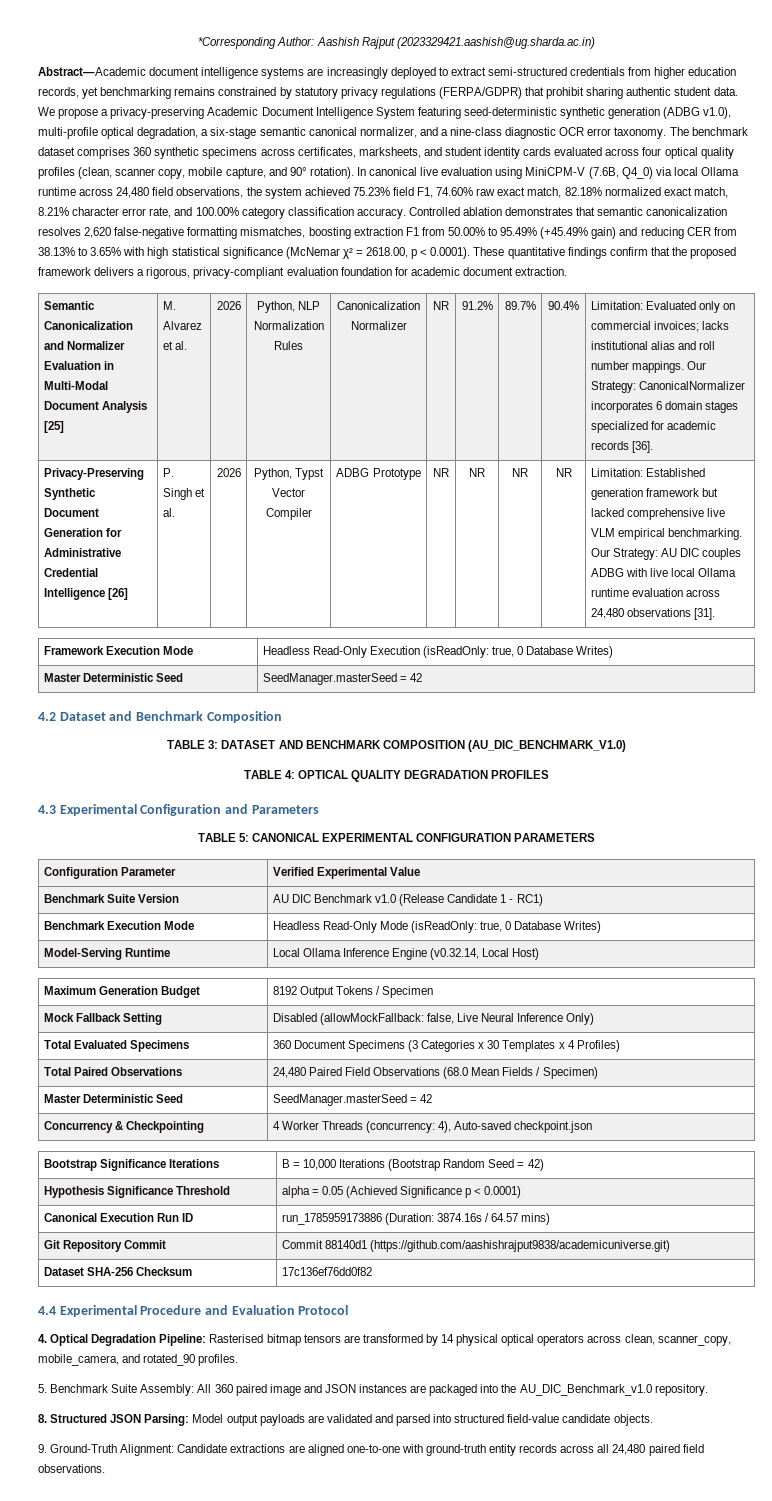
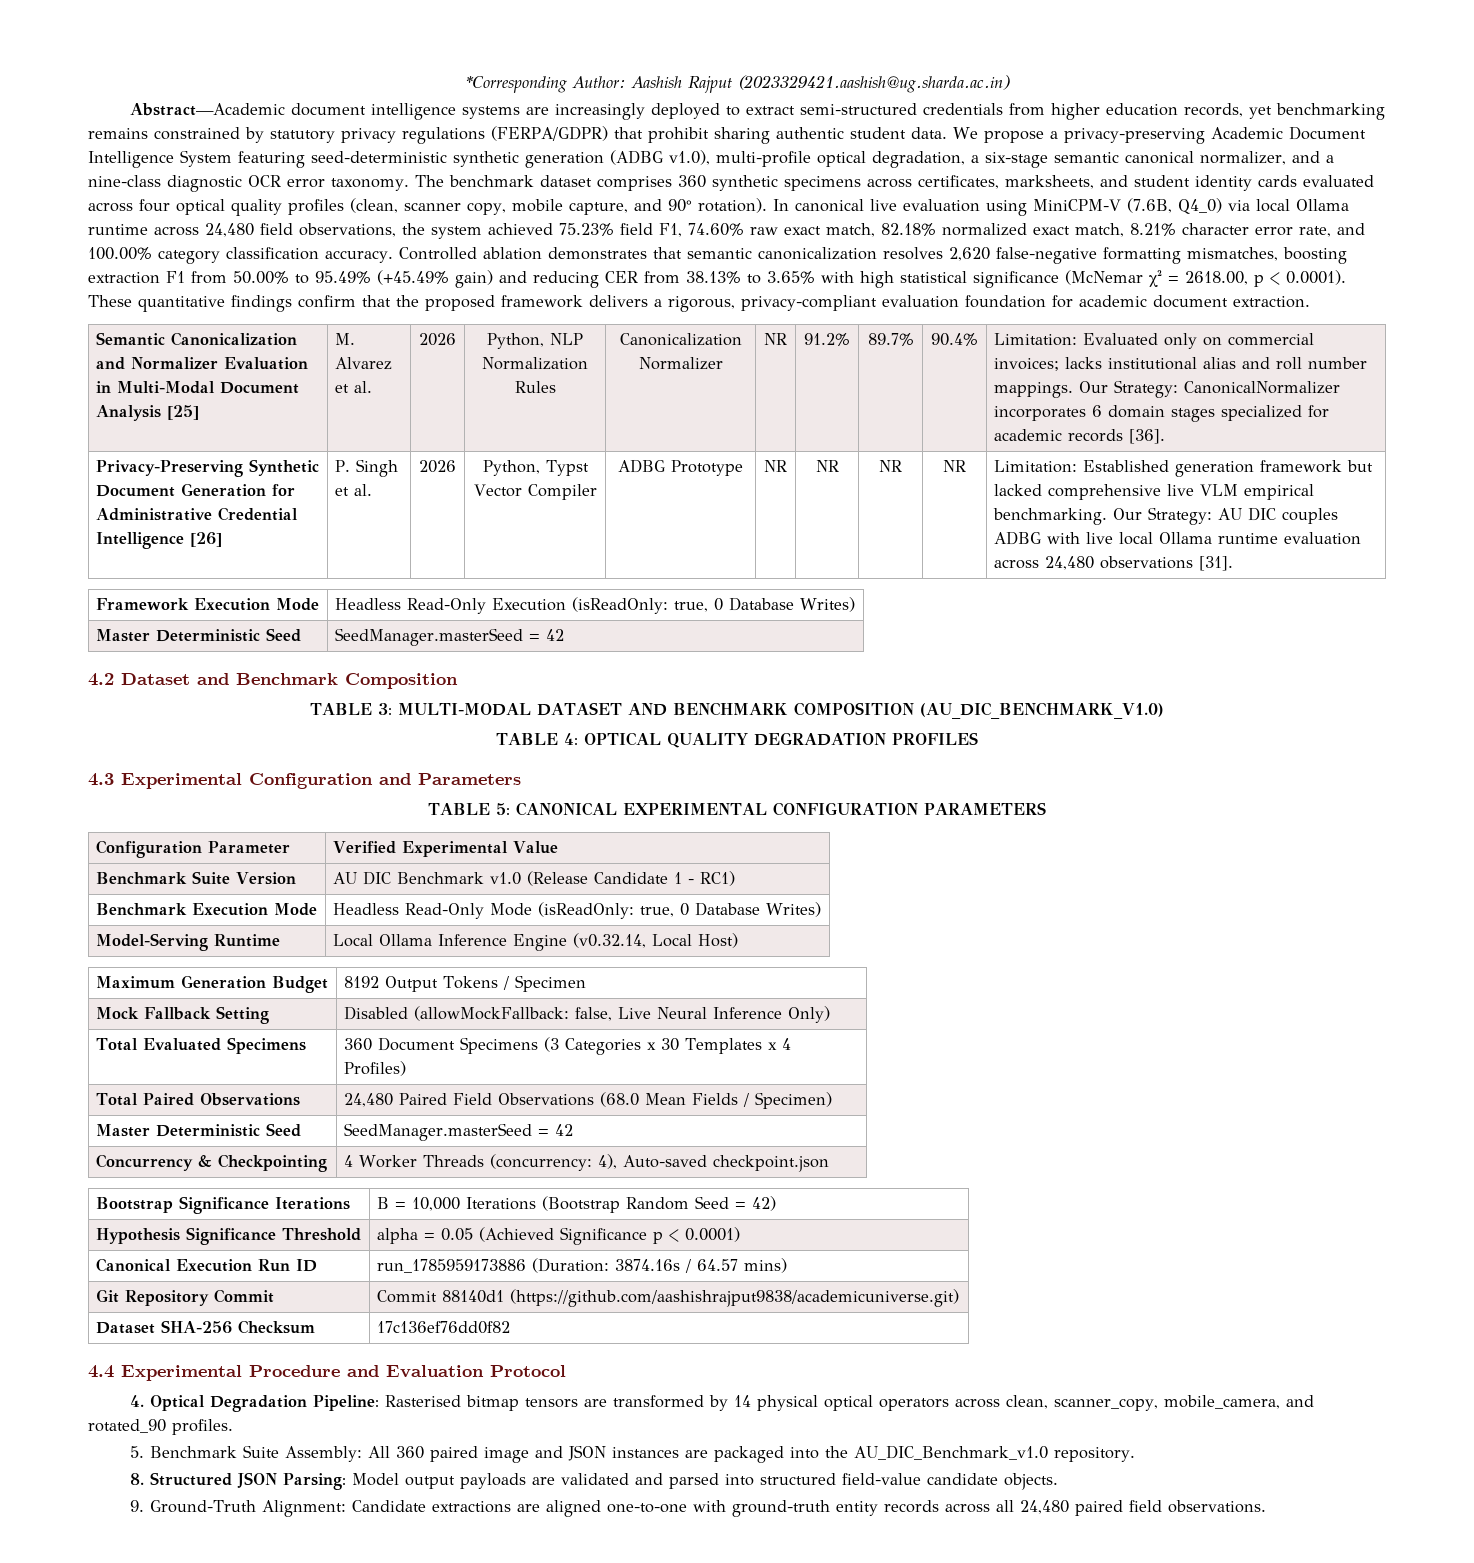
- TABLE 3: DATASET AND BENCHMARK COMPOSITION (AU_DIC_BENCHMARK_V1.0)
+ TABLE 3: MULTI-MODAL DATASET AND BENCHMARK COMPOSITION (AU_DIC_BENCHMARK_V1.0)

